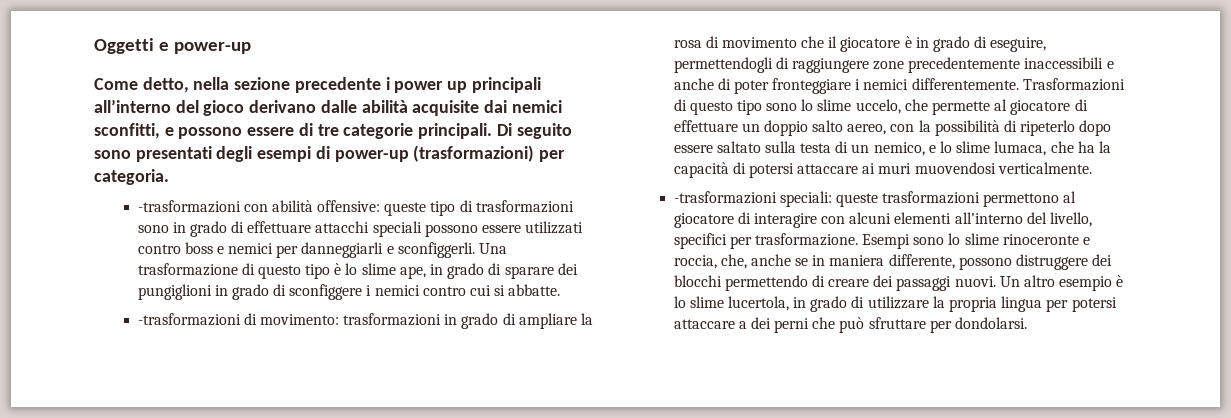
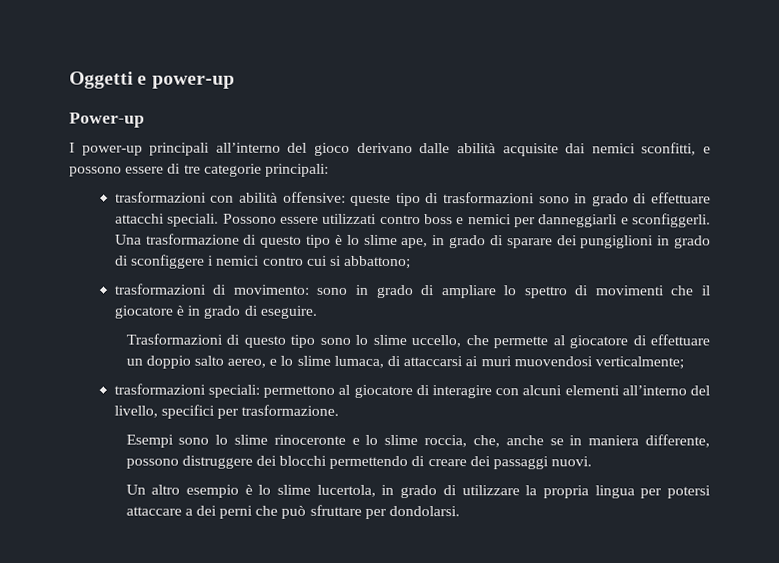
- Come detto, nella sezione precedente i power up principali all’interno del gioco derivano dalle abilità acquisite dai nemici sconfitti, e possono essere di tre categorie principali. Di seguito sono presentati degli esempi di power-up (trasformazioni) per categoria.
- -trasformazioni con abilità offensive: queste tipo di trasformazioni sono in grado di effettuare attacchi speciali possono essere utilizzati contro boss e nemici per danneggiarli e sconfiggerli.
+ Power-up
+ I power-up principali all’interno del gioco derivano dalle abilità acquisite dai nemici sconfitti, e possono essere di tre categorie principali:
+ trasformazioni con abilità offensive: queste tipo di trasformazioni sono in grado di effettuare attacchi speciali. Possono essere utilizzati contro boss e nemici per danneggiarli e sconfiggerli.
- Una trasformazione di questo tipo è lo slime ape, in grado di sparare dei pungiglioni in grado di sconfiggere i nemici contro cui si abbatte.
- -trasformazioni di movimento:
+ Una trasformazione di questo tipo è lo slime ape, in grado di sparare dei pungiglioni in grado di sconfiggere i nemici contro cui si abbattono;
+ trasformazioni di movimento:
- trasformazioni in grado di ampliare la rosa di movimento che il giocatore è in grado di eseguire, permettendogli di raggiungere zone precedentemente inaccessibili e anche di poter fronteggiare i nemici differentemente. Trasformazioni di questo tipo sono lo slime uccelo, che permette al giocatore di effettuare un doppio salto aereo, con la possibilità di ripeterlo dopo essere saltato sulla testa di un nemico, e lo slime lumaca, che ha la capacità di potersi attaccare ai muri muovendosi verticalmente.
- -trasformazioni speciali: queste trasformazioni permettono al giocatore di interagire con alcuni elementi all’interno del livello, specifici per trasformazione. Esempi sono lo slime rinoceronte e roccia, che, anche se in maniera differente, possono distruggere dei blocchi permettendo di creare dei passaggi nuovi. Un altro esempio è lo slime lucertola, in grado di utilizzare la propria lingua per potersi attaccare a dei perni che può sfruttare per dondolarsi.
+ sono in grado di ampliare lo spettro di movimenti che il giocatore è in grado di eseguire.
+ Trasformazioni di questo tipo sono lo slime uccello, che permette al giocatore di effettuare un doppio salto aereo, e lo slime lumaca, di attaccarsi ai muri muovendosi verticalmente;
+ trasformazioni speciali: permettono al giocatore di interagire con alcuni elementi all’interno del livello, specifici per trasformazione.
+ Esempi sono lo slime rinoceronte e lo slime roccia, che, anche se in maniera differente, possono distruggere dei blocchi permettendo di creare dei passaggi nuovi.
+ Un altro esempio è lo slime lucertola, in grado di utilizzare la propria lingua per potersi attaccare a dei perni che può sfruttare per dondolarsi.

